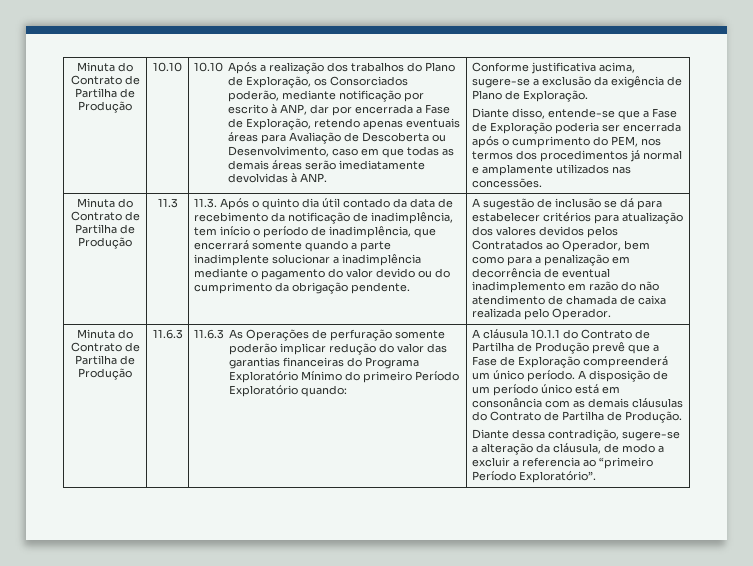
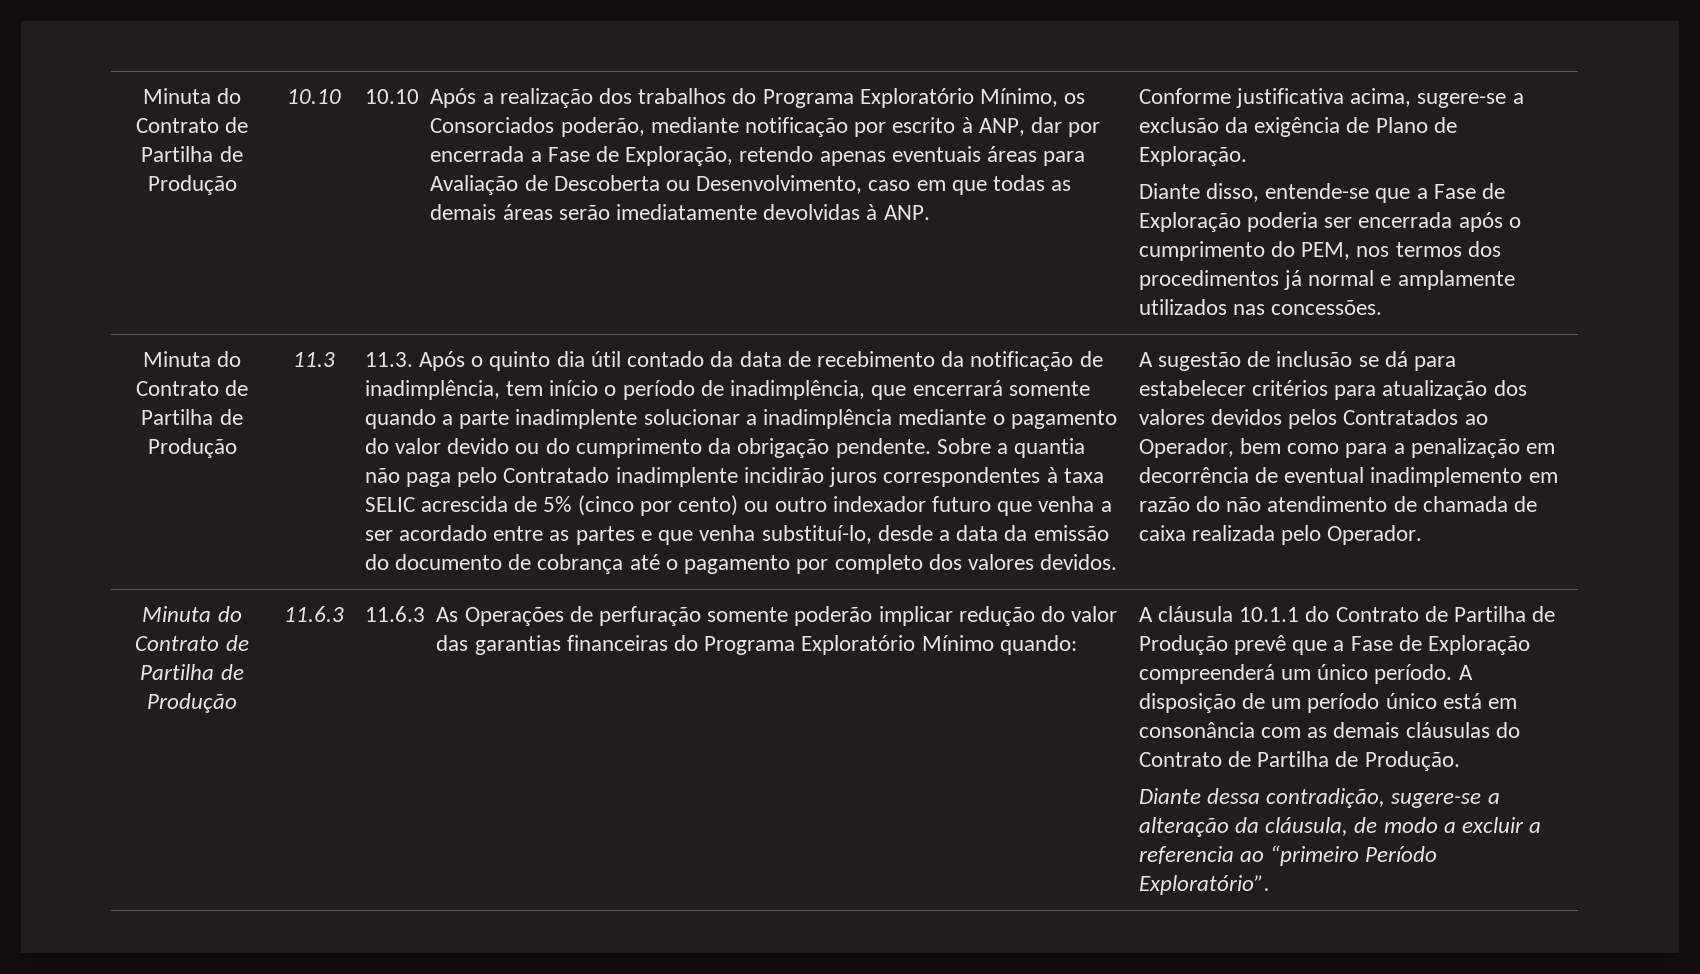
- 10.10 Após a realização dos trabalhos do Plano de Exploração, os Consorciados poderão, mediante notificação por escrito à ANP, dar por encerrada a Fase de Exploração, retendo apenas eventuais áreas para Avaliação de Descoberta ou Desenvolvimento, caso em que todas as demais áreas serão imediatamente devolvidas à ANP.
+ 10.10 Após a realização dos trabalhos do Programa Exploratório Mínimo, os Consorciados poderão, mediante notificação por escrito à ANP, dar por encerrada a Fase de Exploração, retendo apenas eventuais áreas para Avaliação de Descoberta ou Desenvolvimento, caso em que todas as demais áreas serão imediatamente devolvidas à ANP.
+ Sobre a quantia não paga pelo Contratado inadimplente incidirão juros correspondentes à taxa SELIC acrescida de 5% (cinco por cento) ou outro indexador futuro que venha a ser acordado entre as partes e que venha substituí-lo, desde a data da emissão do documento de cobrança até o pagamento por completo dos valores devidos.
- 11.6.3 As Operações de perfuração somente poderão implicar redução do valor das garantias financeiras do Programa Exploratório Mínimo do primeiro Período Exploratório quando:
+ 11.6.3 As Operações de perfuração somente poderão implicar redução do valor das garantias financeiras do Programa Exploratório Mínimo quando:

